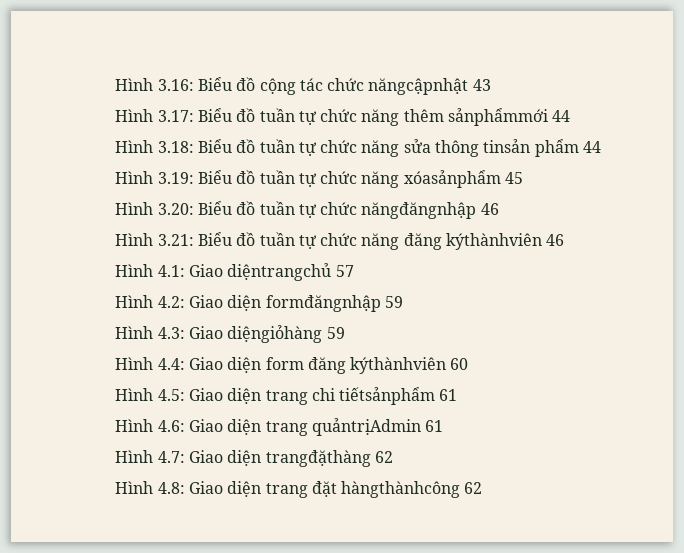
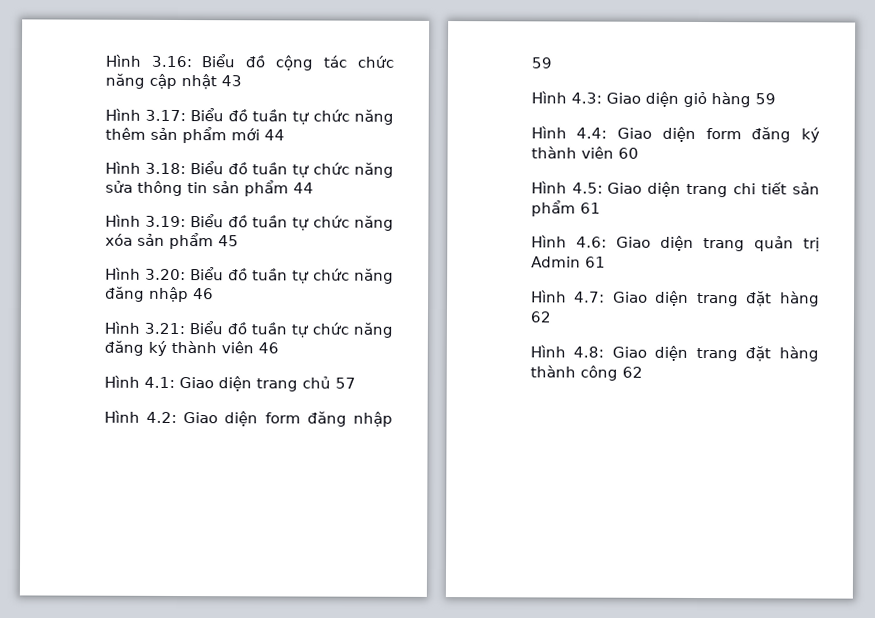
- Hình 3.16: Biểu đồ cộng tác chức năngcậpnhật 43
+ Hình 3.16: Biểu đồ cộng tác chức năng cập nhật 43
- Hình 3.17: Biểu đồ tuần tự chức năng thêm sảnphẩmmới 44
+ Hình 3.17: Biểu đồ tuần tự chức năng thêm sản phẩm mới 44
- Hình 3.18: Biểu đồ tuần tự chức năng sửa thông tinsản phẩm 44
+ Hình 3.18: Biểu đồ tuần tự chức năng sửa thông tin sản phẩm 44
- Hình 3.19: Biểu đồ tuần tự chức năng xóasảnphẩm 45
+ Hình 3.19: Biểu đồ tuần tự chức năng xóa sản phẩm 45
- Hình 3.20: Biểu đồ tuần tự chức năngđăngnhập 46
+ Hình 3.20: Biểu đồ tuần tự chức năng đăng nhập 46
- Hình 3.21: Biểu đồ tuần tự chức năng đăng kýthànhviên 46
+ Hình 3.21: Biểu đồ tuần tự chức năng đăng ký thành viên 46
- Hình 4.1: Giao diệntrangchủ 57
+ Hình 4.1: Giao diện trang chủ 57
- Hình 4.2: Giao diện formđăngnhập 59
+ Hình 4.2: Giao diện form đăng nhập 59
- Hình 4.3: Giao diệngiỏhàng 59
+ Hình 4.3: Giao diện giỏ hàng 59
- Hình 4.4: Giao diện form đăng kýthànhviên 60
+ Hình 4.4: Giao diện form đăng ký thành viên 60
- Hình 4.5: Giao diện trang chi tiếtsảnphẩm 61
+ Hình 4.5: Giao diện trang chi tiết sản phẩm 61
- Hình 4.6: Giao diện trang quảntrịAdmin 61
+ Hình 4.6: Giao diện trang quản trị Admin 61
- Hình 4.7: Giao diện trangđặthàng 62
+ Hình 4.7: Giao diện trang đặt hàng 62
- Hình 4.8: Giao diện trang đặt hàngthànhcông 62
+ Hình 4.8: Giao diện trang đặt hàng thành công 62

